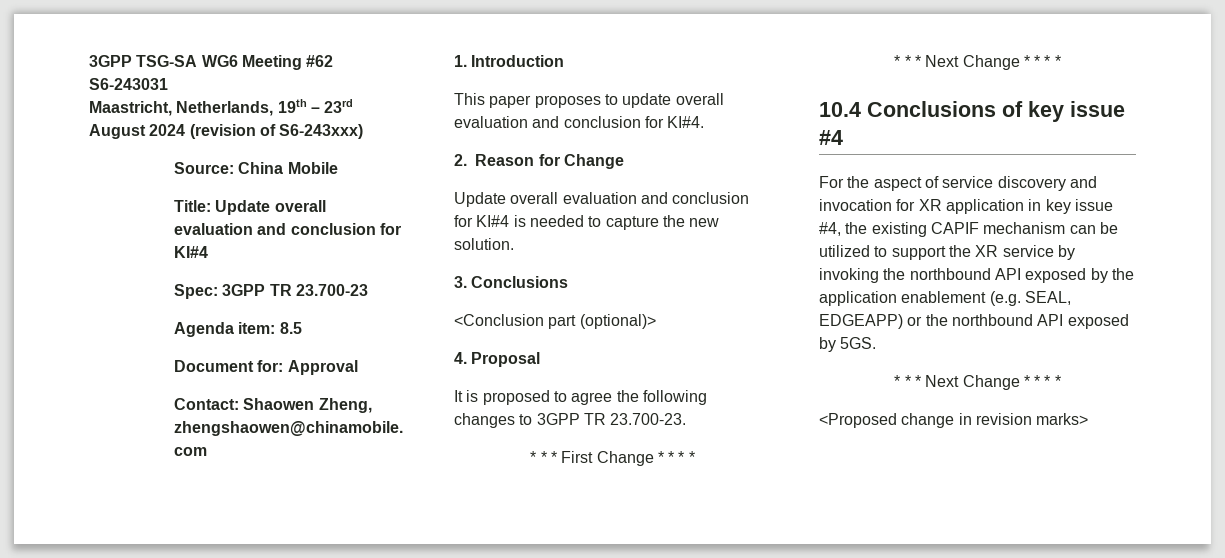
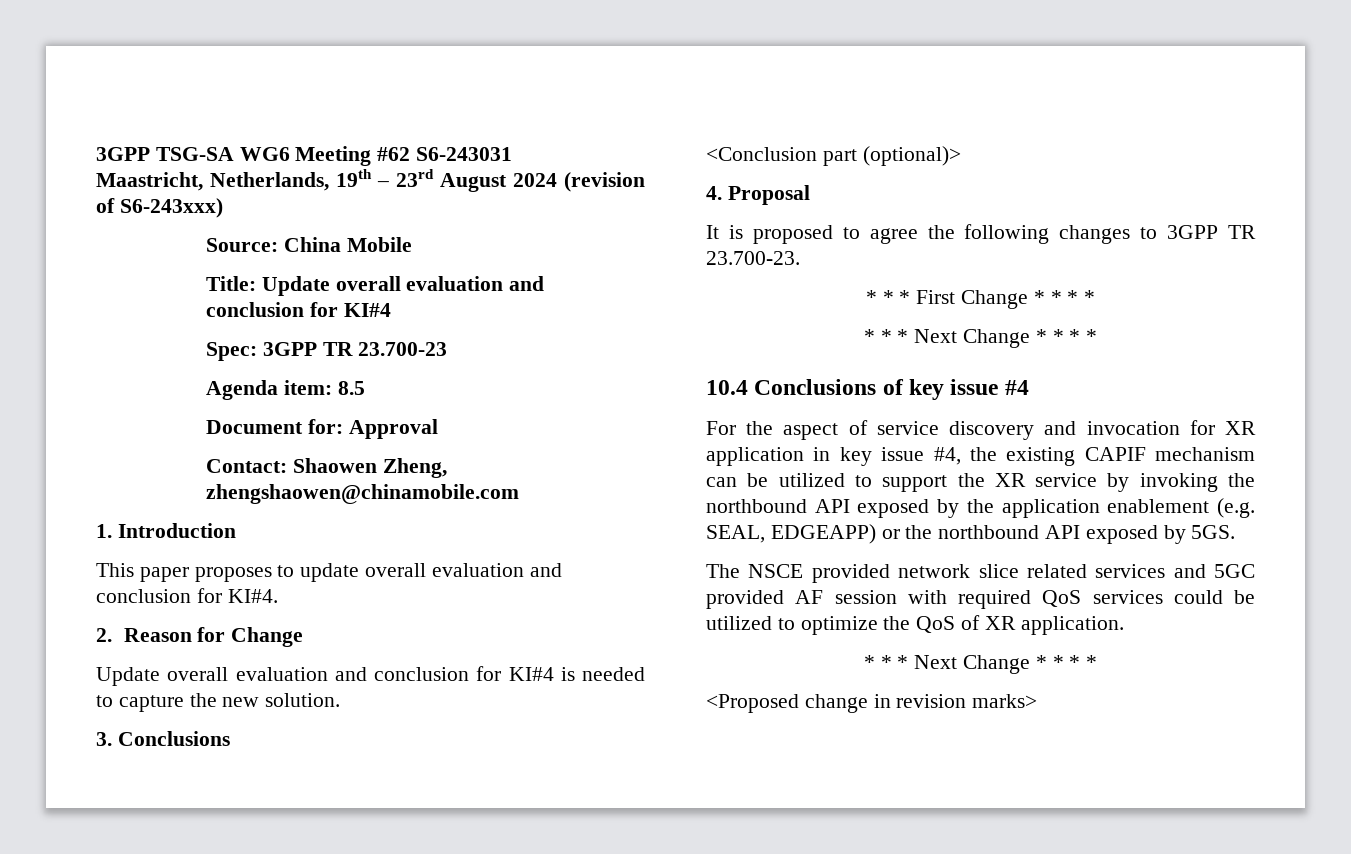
+ The NSCE provided network slice related services and 5GC provided AF session with required QoS services could be utilized to optimize the QoS of XR application.

